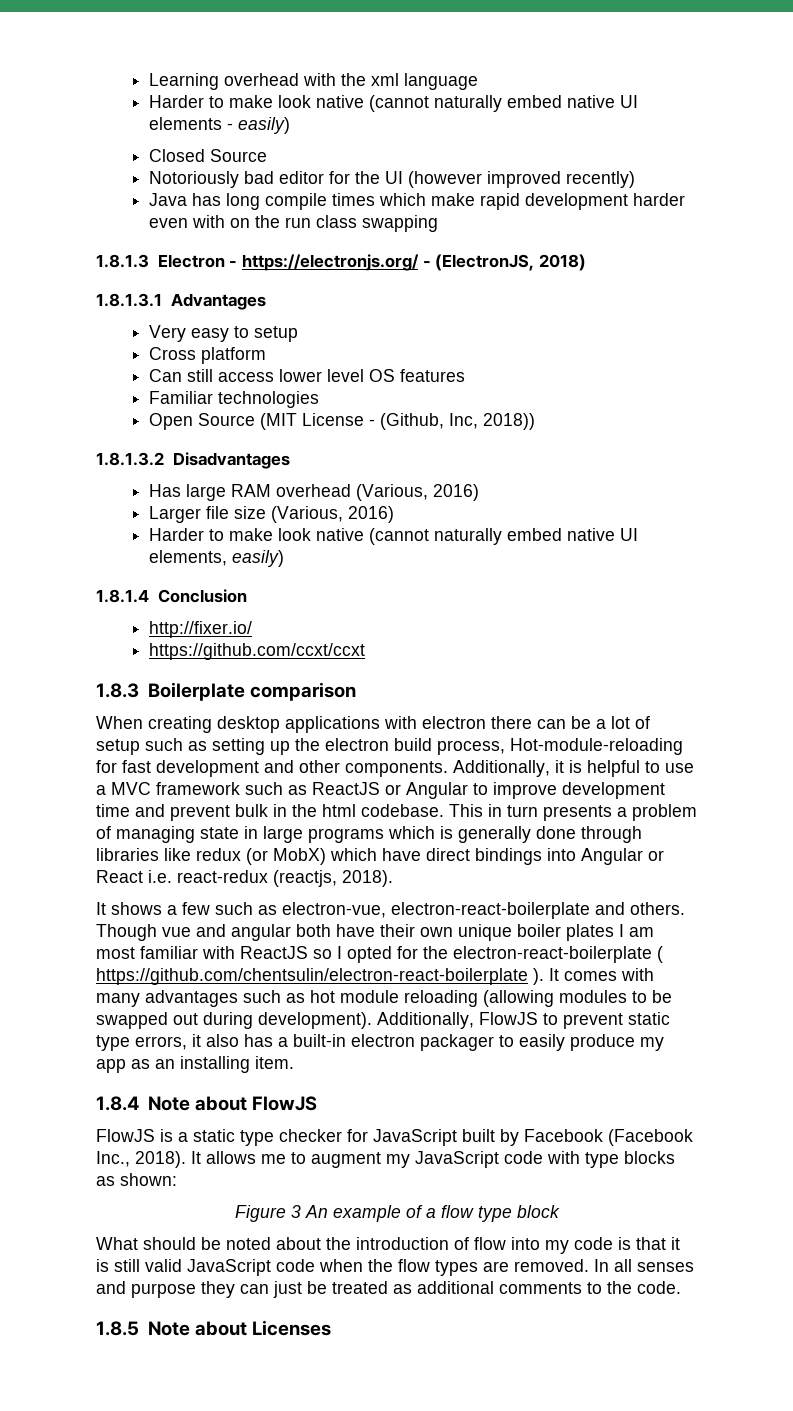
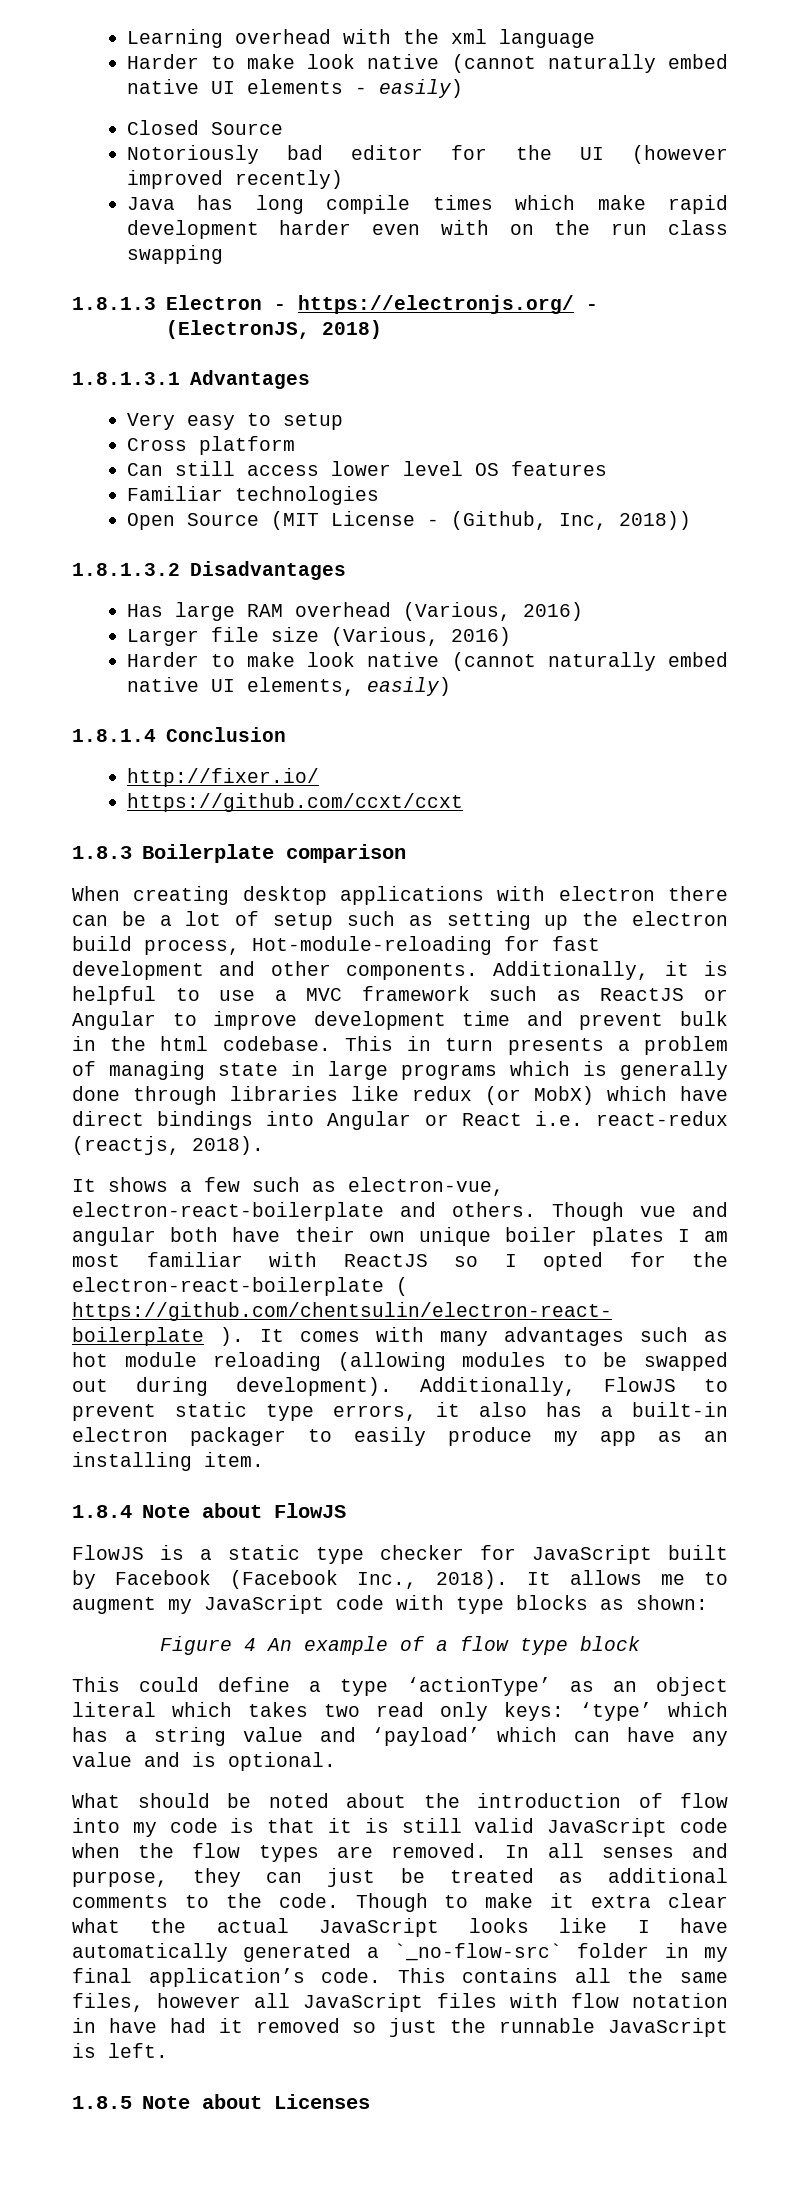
- Figure 3 An example of a flow type block
+ Figure 4 An example of a flow type block
+ This could define a type ‘actionType’ as an object literal which takes two read only keys: ‘type’ which has a string value and ‘payload’ which can have any value and is optional.
- In all senses and purpose they can just be treated as additional comments to the code.
+ In all senses and purpose, they can just be treated as additional comments to the code. Though to make it extra clear what the actual JavaScript looks like I have automatically generated a `_no-flow-src` folder in my final application’s code. This contains all the same files, however all JavaScript files with flow notation in have had it removed so just the runnable JavaScript is left.

